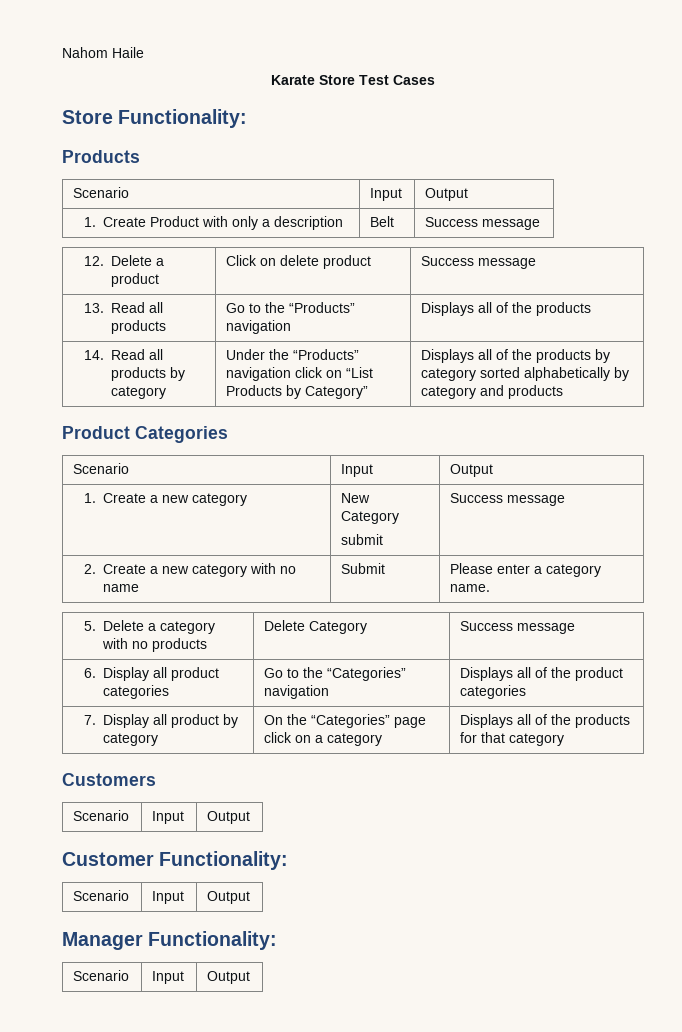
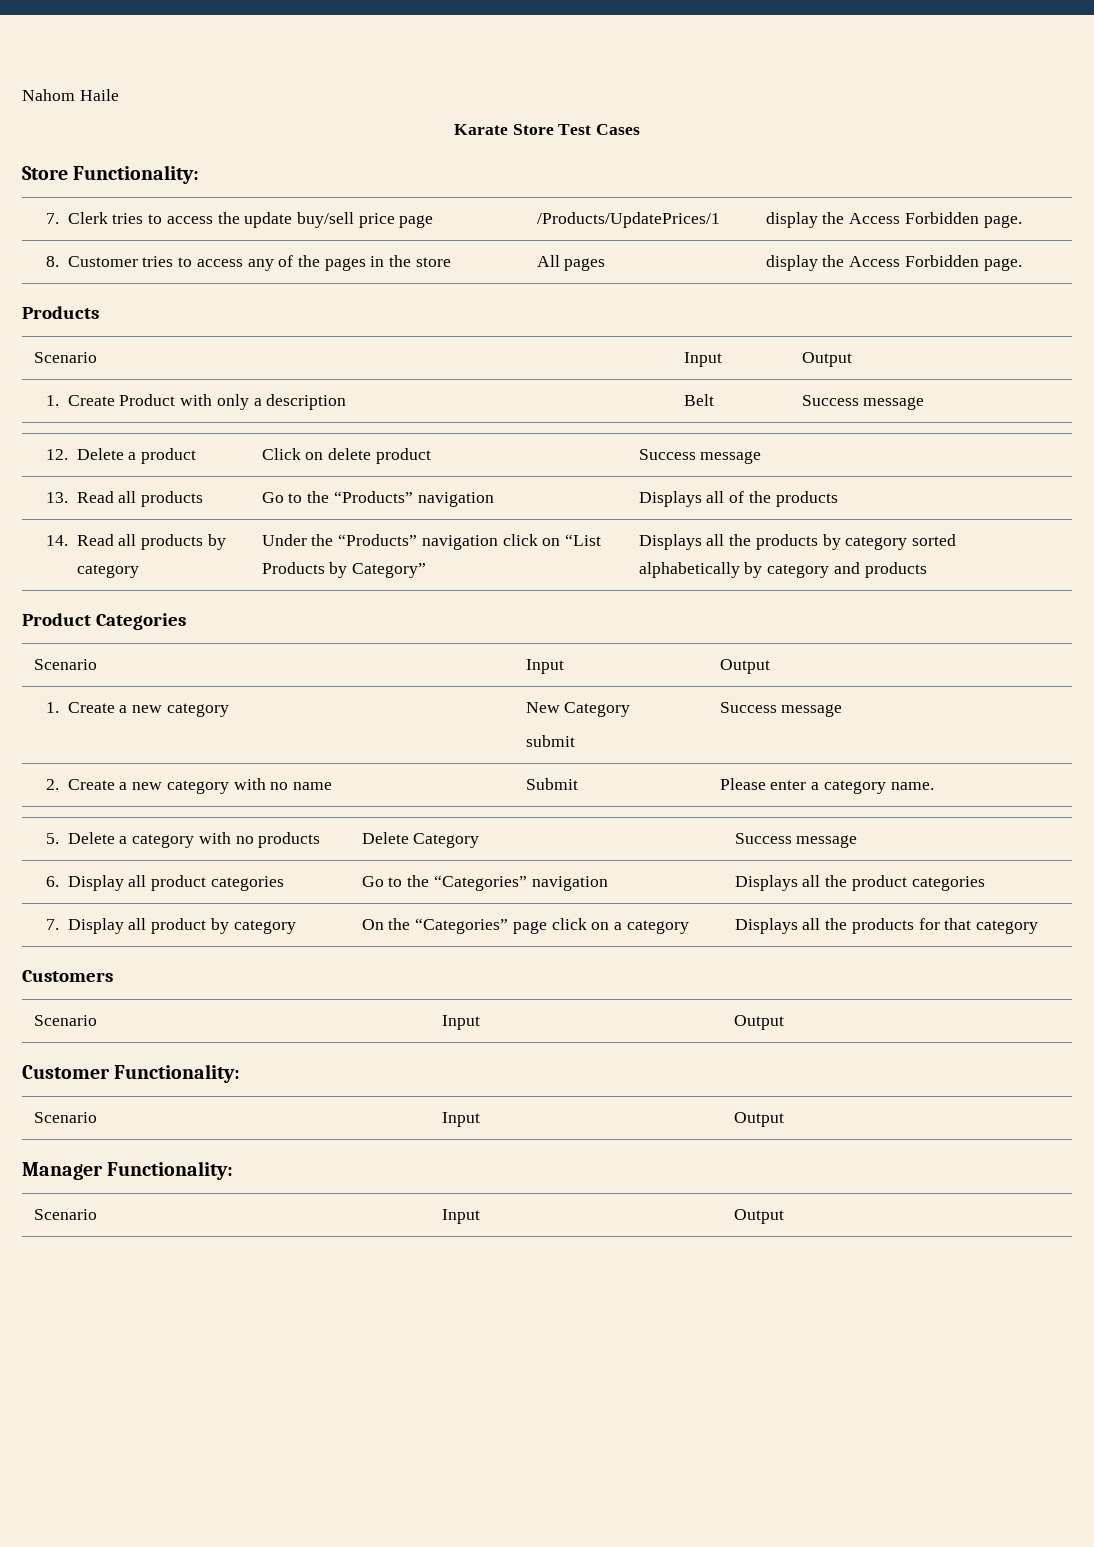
+ 7. Clerk tries to access the update buy/sell price page | /Products/UpdatePrices/1 | display the Access Forbidden page.
+ 8. Customer tries to access any of the pages in the store | All pages | display the Access Forbidden page.
- 14. Read all products by category | Under the “Products” navigation click on “List Products by Category” | Displays all of the products by category sorted alphabetically by category and products
+ 14. Read all products by category | Under the “Products” navigation click on “List Products by Category” | Displays all the products by category sorted alphabetically by category and products
- 6. Display all product categories | Go to the “Categories” navigation | Displays all of the product categories
+ 6. Display all product categories | Go to the “Categories” navigation | Displays all the product categories
- 7. Display all product by category | On the “Categories” page click on a category | Displays all of the products for that category
+ 7. Display all product by category | On the “Categories” page click on a category | Displays all the products for that category

